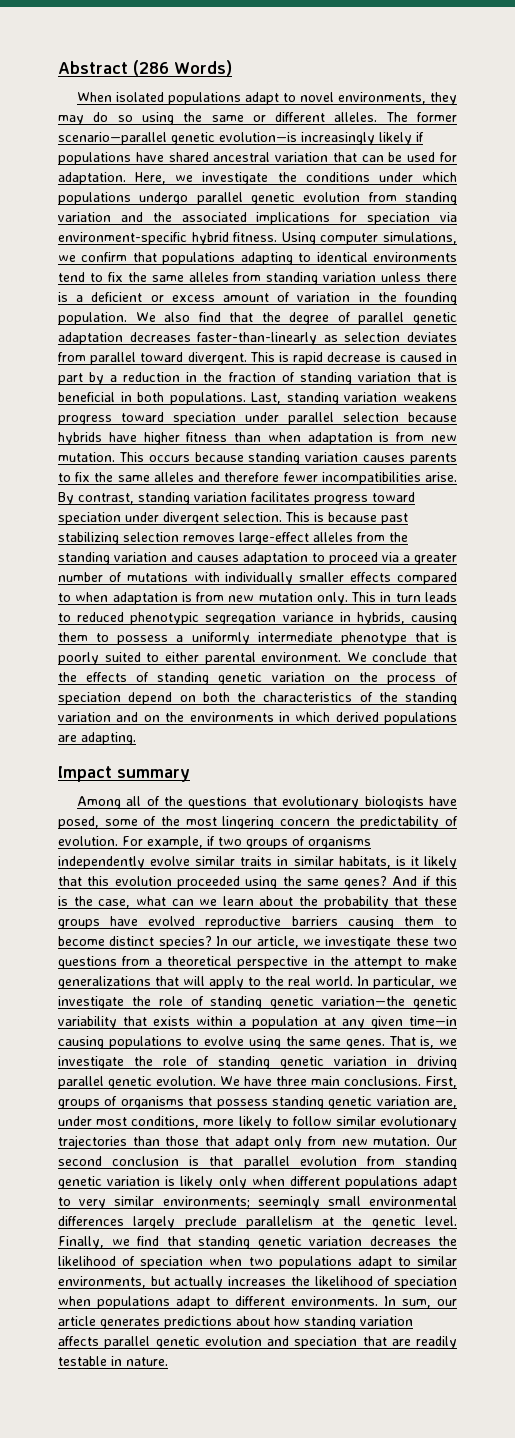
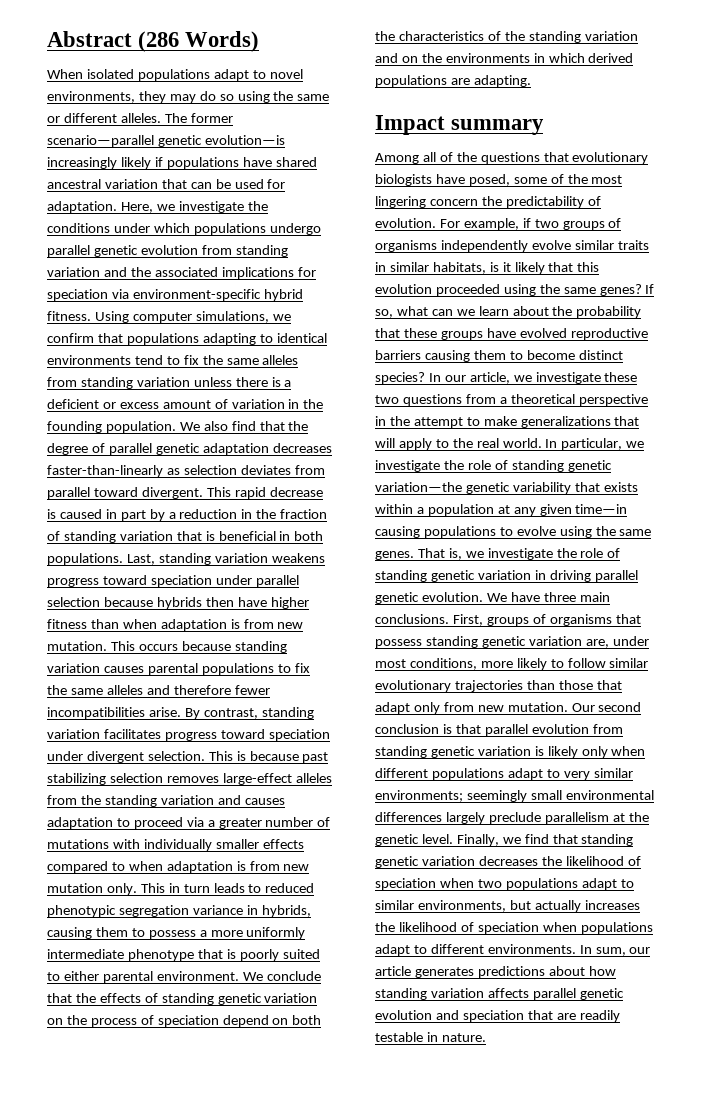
- This is rapid decrease is caused in part by a reduction in the fraction of standing variation that is beneficial in both populations.
+ This rapid decrease is caused in part by a reduction in the fraction of standing variation that is beneficial in both populations.
- Last, standing variation weakens progress toward speciation under parallel selection because hybrids have higher fitness than when adaptation is from new mutation.
+ Last, standing variation weakens progress toward speciation under parallel selection because hybrids then have higher fitness than when adaptation is from new mutation.
- This occurs because standing variation causes parents to fix the same alleles and therefore fewer incompatibilities arise.
+ This occurs because standing variation causes parental populations to fix the same alleles and therefore fewer incompatibilities arise.
- This in turn leads to reduced phenotypic segregation variance in hybrids, causing them to possess a uniformly intermediate phenotype that is poorly suited to either parental environment.
+ This in turn leads to reduced phenotypic segregation variance in hybrids, causing them to possess a more uniformly intermediate phenotype that is poorly suited to either parental environment.
- And if this is the case, what can we learn about the probability that these groups have evolved reproductive barriers causing them to become distinct species?
+ If so, what can we learn about the probability that these groups have evolved reproductive barriers causing them to become distinct species?

